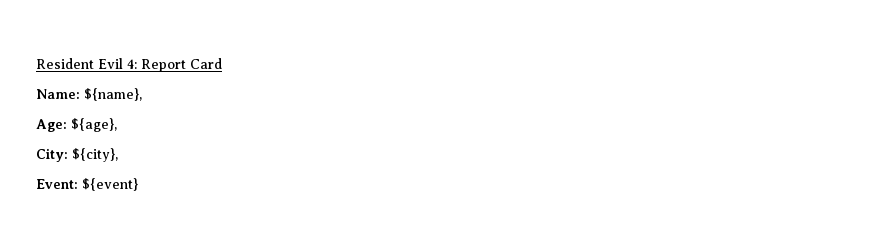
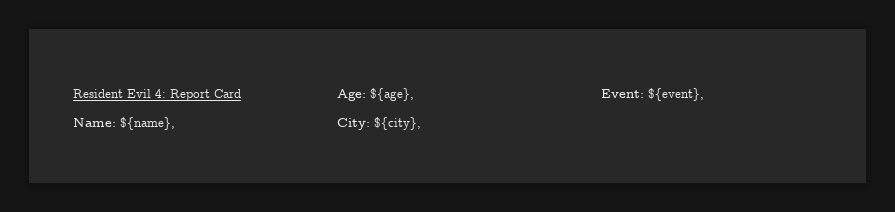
- Event: ${event}
+ Event: ${event},

